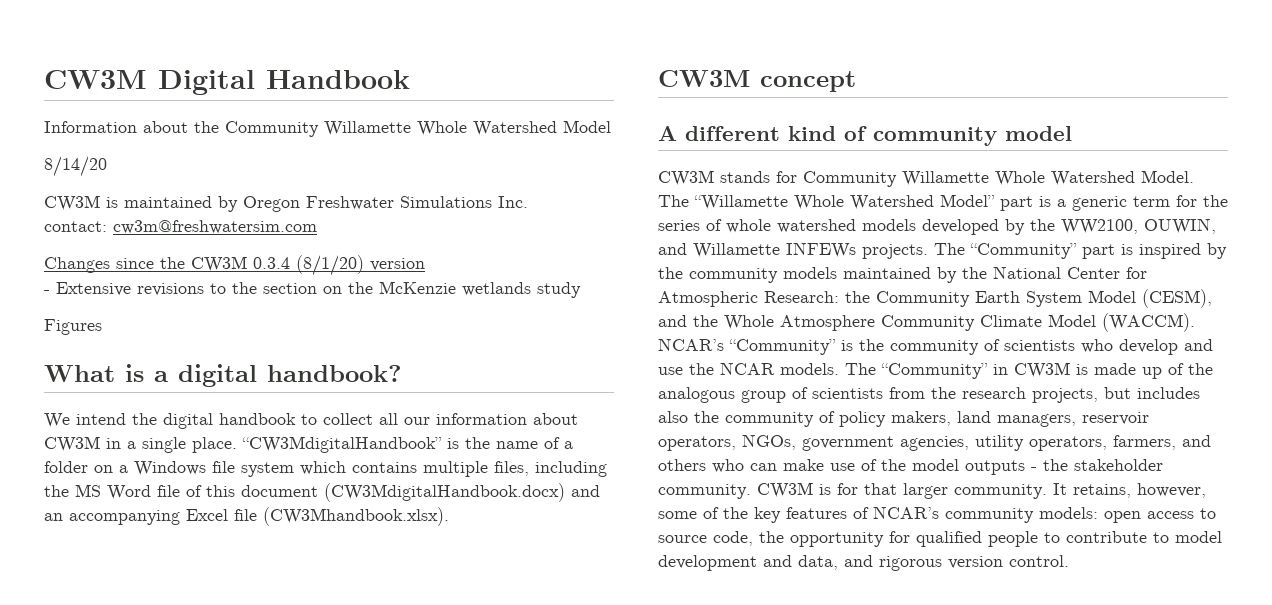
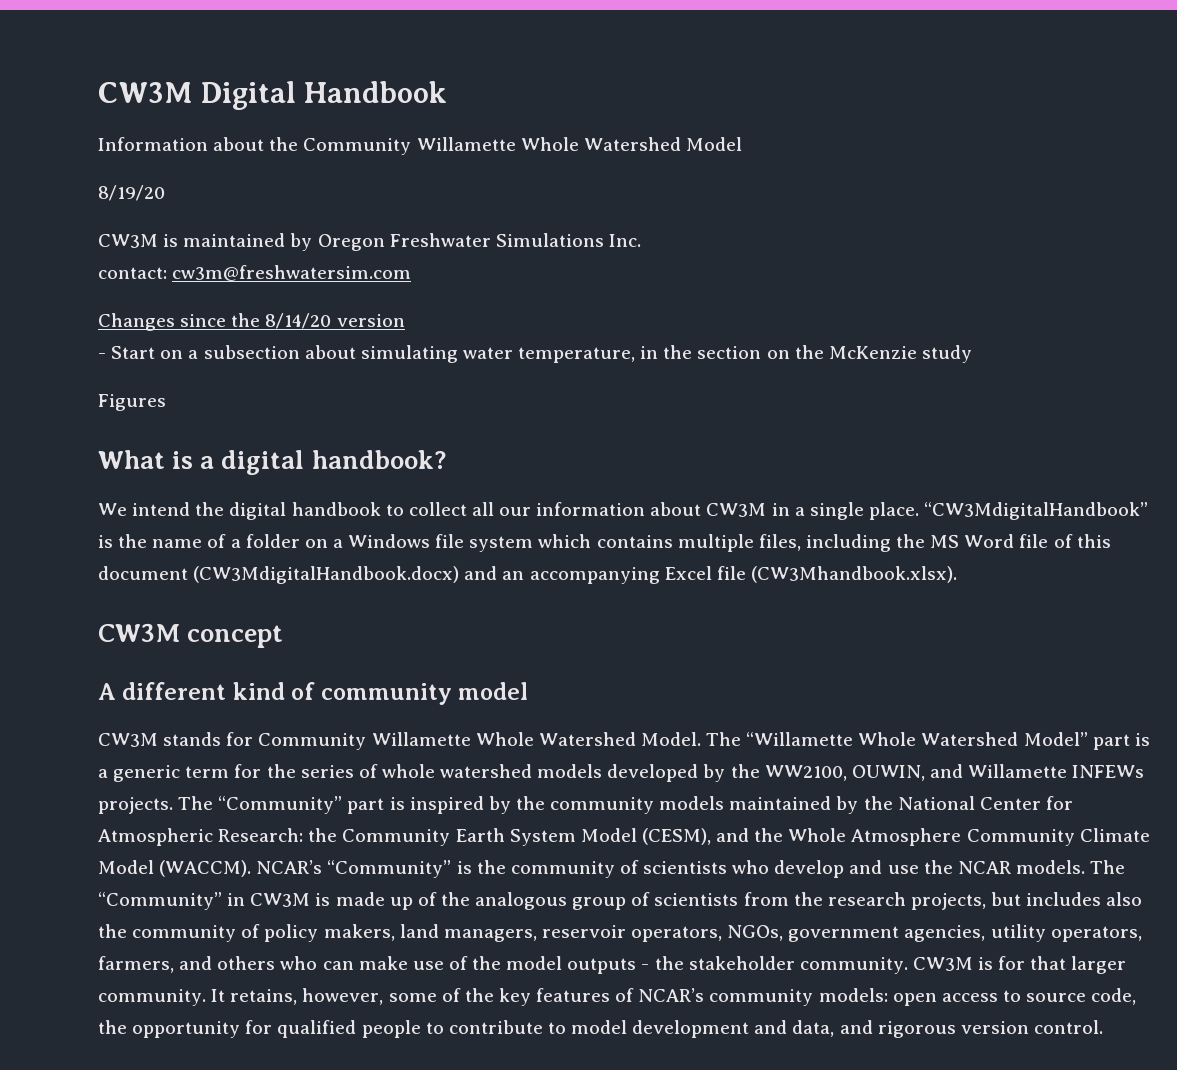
- 8/14/20
+ 8/19/20
- Changes since the CW3M 0.3.4 (8/1/20) version
+ Changes since the 8/14/20 version
- - Extensive revisions to the section on the McKenzie wetlands study
+ - Start on a subsection about simulating water temperature, in the section on the McKenzie study

